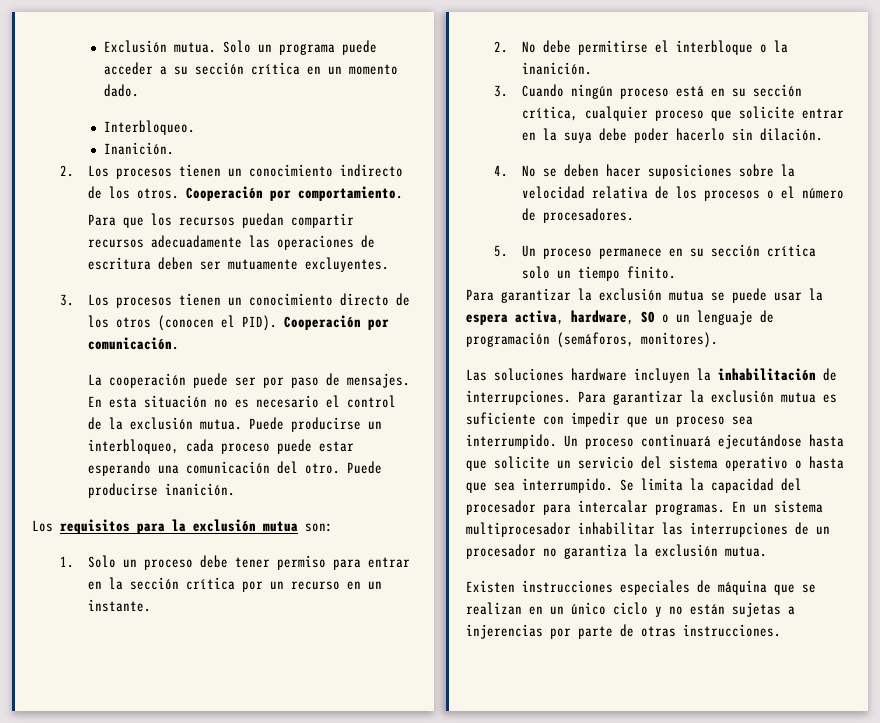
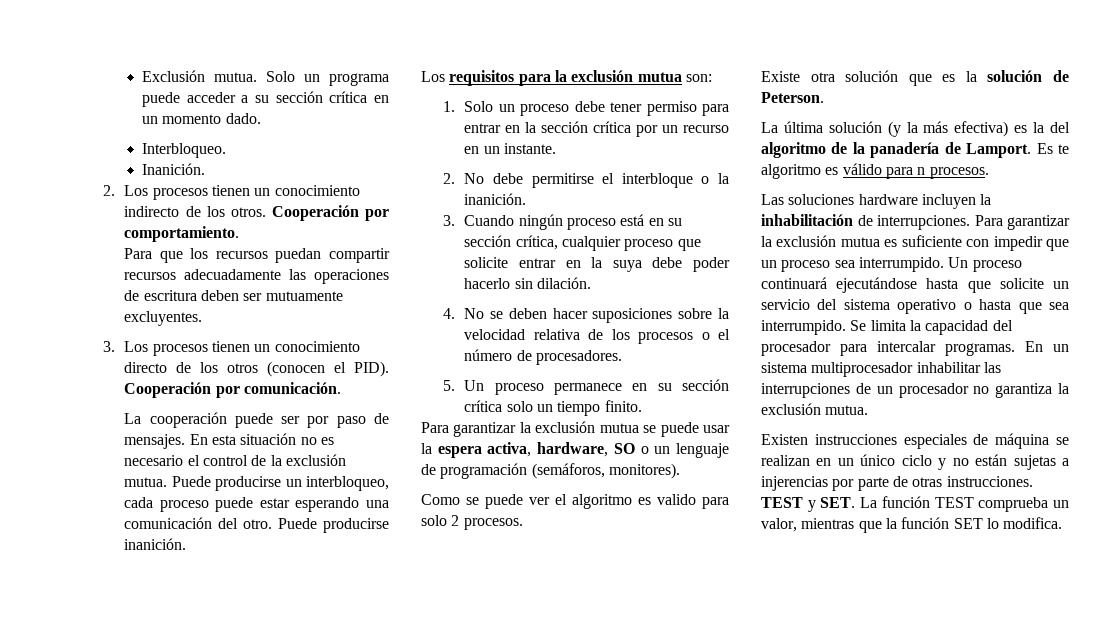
+ Como se puede ver el algoritmo es valido para solo 2 procesos.
+ Existe otra solución que es la solución de Peterson.
+ La última solución (y la más efectiva) es la del algoritmo de la panadería de Lamport. Es te algoritmo es válido para n procesos.
- Existen instrucciones especiales de máquina que se realizan en un único ciclo y no están sujetas a injerencias por parte de otras instrucciones.
+ Existen instrucciones especiales de máquina se realizan en un único ciclo y no están sujetas a injerencias por parte de otras instrucciones.
+ TEST y SET. La función TEST comprueba un valor, mientras que la función SET lo modifica.

